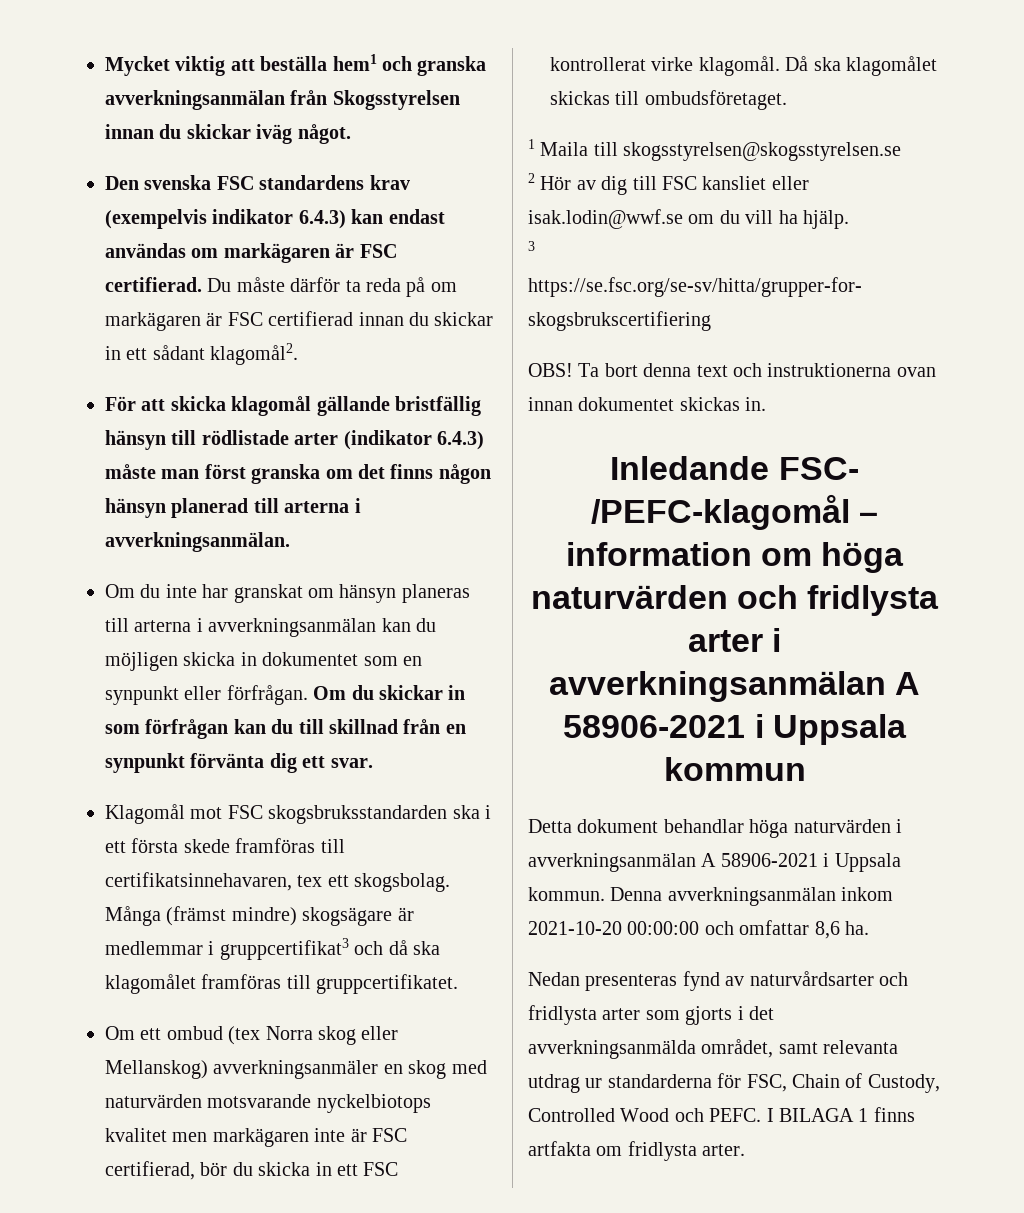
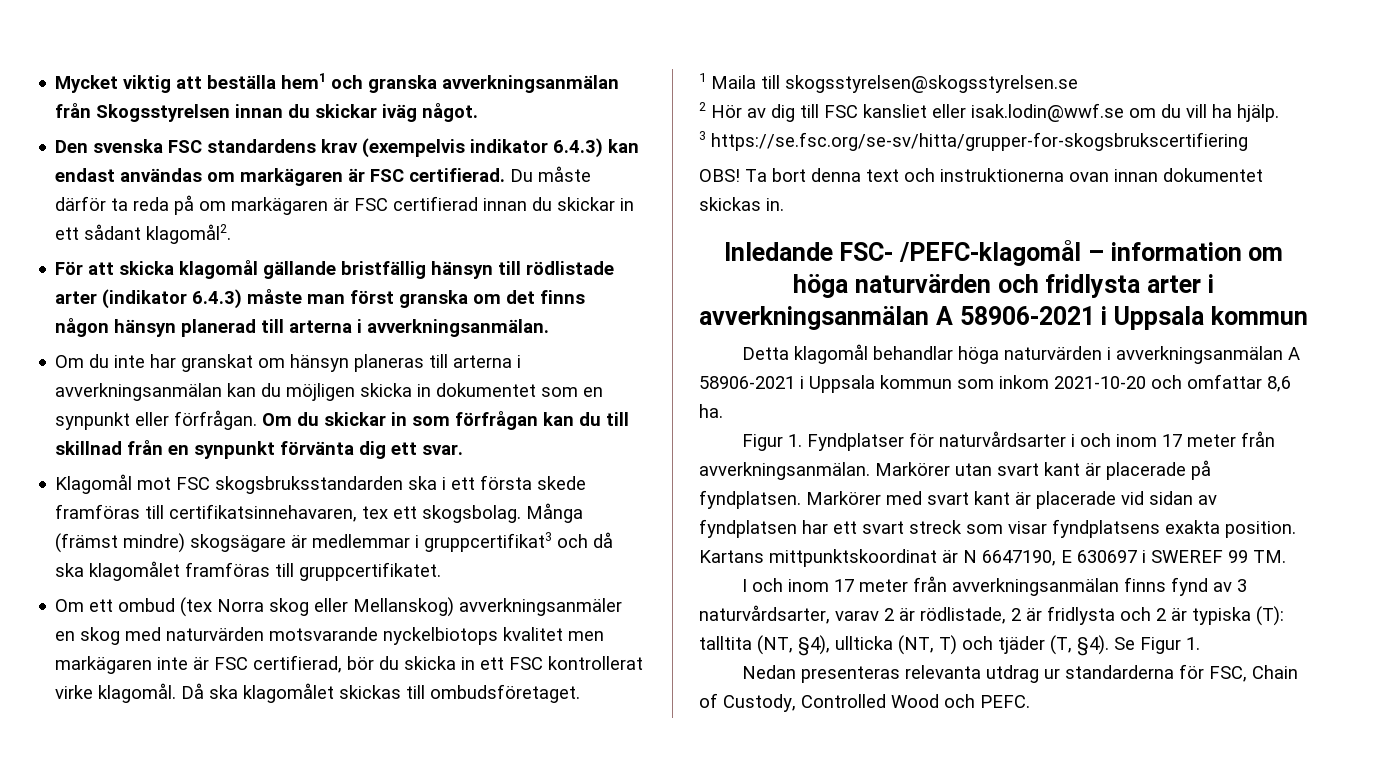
- Detta dokument behandlar höga naturvärden i avverkningsanmälan A 58906-2021 i Uppsala kommun. Denna avverkningsanmälan inkom 2021-10-20 00:00:00 och omfattar 8,6 ha.
+ Detta klagomål behandlar höga naturvärden i avverkningsanmälan A 58906-2021 i Uppsala kommun som inkom 2021-10-20 och omfattar 8,6 ha.
- Nedan presenteras fynd av naturvårdsarter och fridlysta arter som gjorts i det avverkningsanmälda området, samt relevanta utdrag ur standarderna för FSC, Chain of Custody, Controlled Wood och PEFC. I BILAGA 1 finns artfakta om fridlysta arter.
+ Figur 1. Fyndplatser för naturvårdsarter i och inom 17 meter från avverkningsanmälan. Markörer utan svart kant är placerade på fyndplatsen. Markörer med svart kant är placerade vid sidan av fyndplatsen har ett svart streck som visar fyndplatsens exakta position. Kartans mittpunktskoordinat är N 6647190, E 630697 i SWEREF 99 TM.
+ I och inom 17 meter från avverkningsanmälan finns fynd av 3 naturvårdsarter, varav 2 är rödlistade, 2 är fridlysta och 2 är typiska (T): talltita (NT, §4), ullticka (NT, T) och tjäder (T, §4). Se Figur 1.
+ Nedan presenteras relevanta utdrag ur standarderna för FSC, Chain of Custody, Controlled Wood och PEFC.

